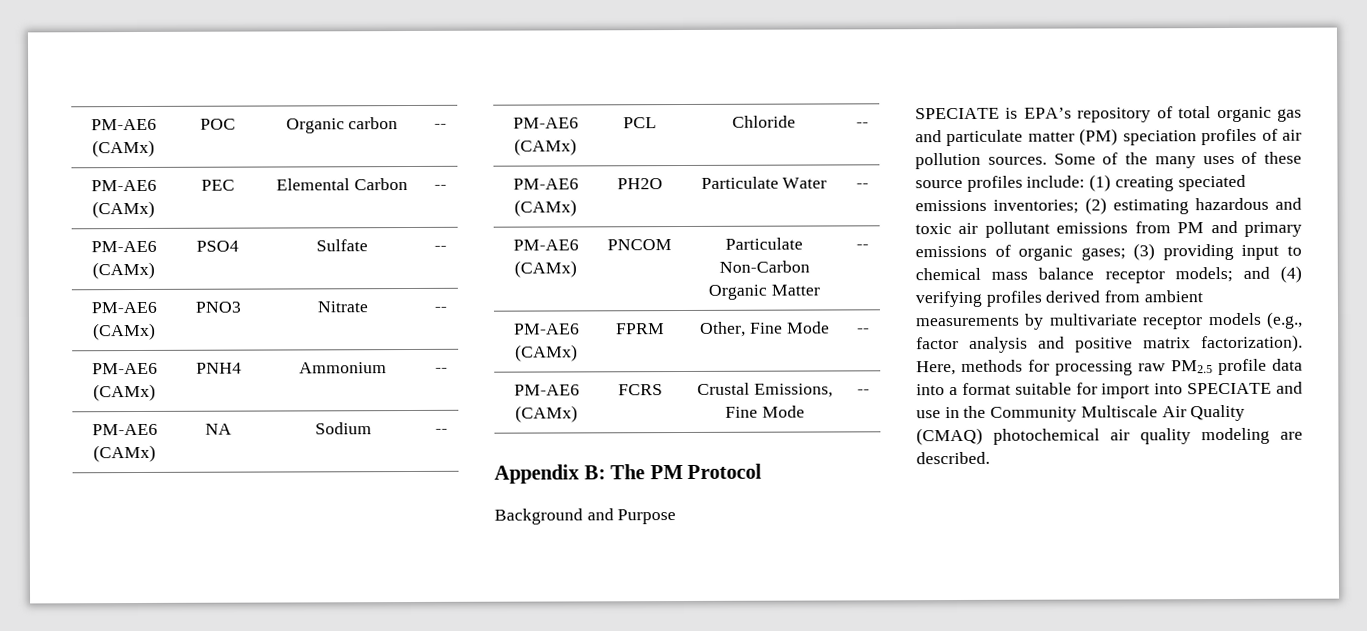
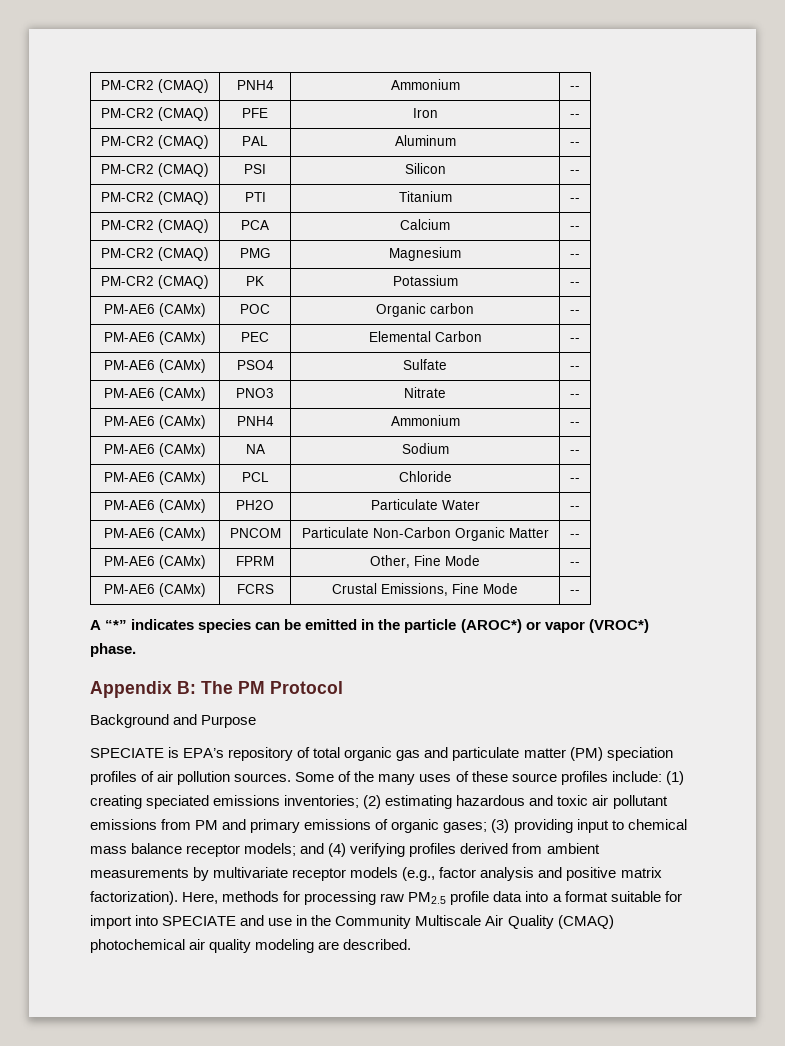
+ PM-CR2 (CMAQ) | PNH4 | Ammonium | --
+ PM-CR2 (CMAQ) | PFE | Iron | --
+ PM-CR2 (CMAQ) | PAL | Aluminum | --
+ PM-CR2 (CMAQ) | PSI | Silicon | --
+ PM-CR2 (CMAQ) | PTI | Titanium | --
+ PM-CR2 (CMAQ) | PCA | Calcium | --
+ PM-CR2 (CMAQ) | PMG | Magnesium | --
+ PM-CR2 (CMAQ) | PK | Potassium | --
+ A “*” indicates species can be emitted in the particle (AROC*) or vapor (VROC*) phase.

